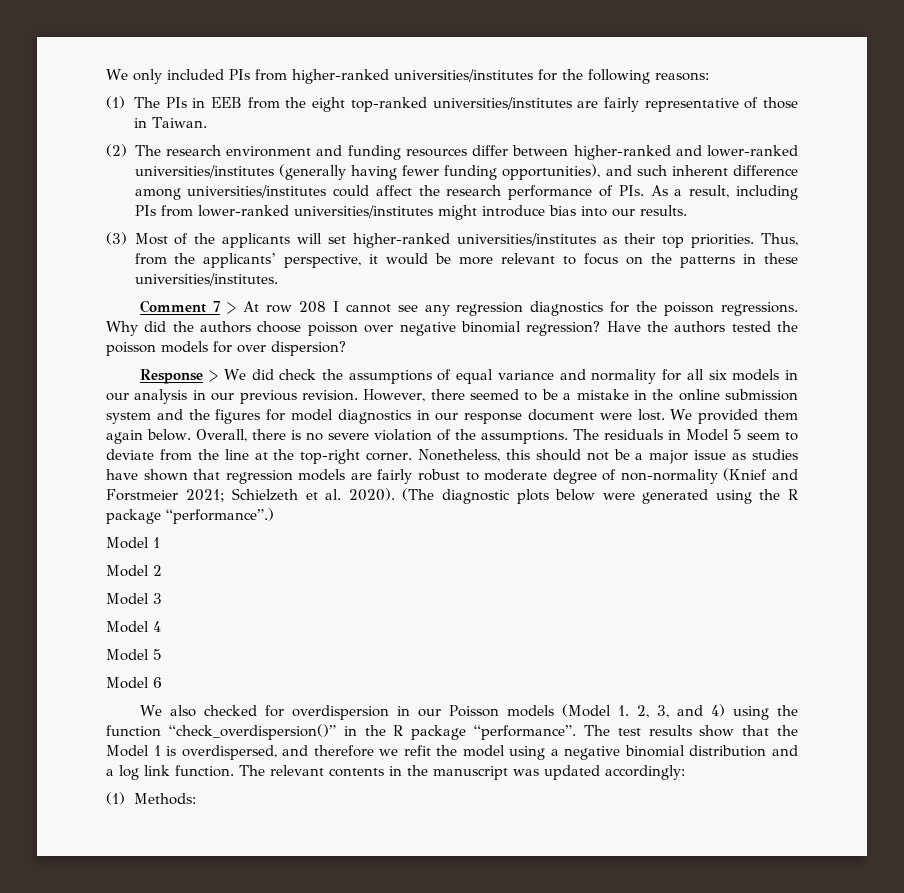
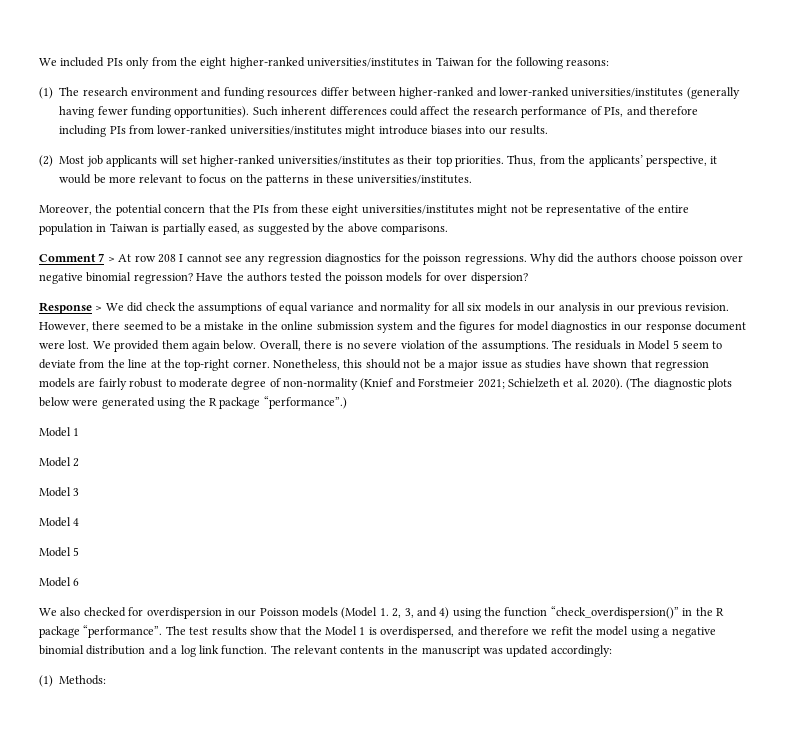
- We only included PIs from higher-ranked universities/institutes for the following reasons:
- (1) The PIs in EEB from the eight top-ranked universities/institutes are fairly representative of those in Taiwan.
- (2) The research environment and funding resources differ between higher-ranked and lower-ranked universities/institutes (generally having fewer funding opportunities), and such inherent difference among universities/institutes could affect the research performance of PIs. As a result, including PIs from lower-ranked universities/institutes might introduce bias into our results.
+ We included PIs only from the eight higher-ranked universities/institutes in Taiwan for the following reasons:
+ (1) The research environment and funding resources differ between higher-ranked and lower-ranked universities/institutes (generally having fewer funding opportunities). Such inherent differences could affect the research performance of PIs, and therefore including PIs from lower-ranked universities/institutes might introduce biases into our results.
- (3) Most of the applicants will set higher-ranked universities/institutes as their top priorities.
+ (2) Most job applicants will set higher-ranked universities/institutes as their top priorities.
+ Moreover, the potential concern that the PIs from these eight universities/institutes might not be representative of the entire population in Taiwan is partially eased, as suggested by the above comparisons.

